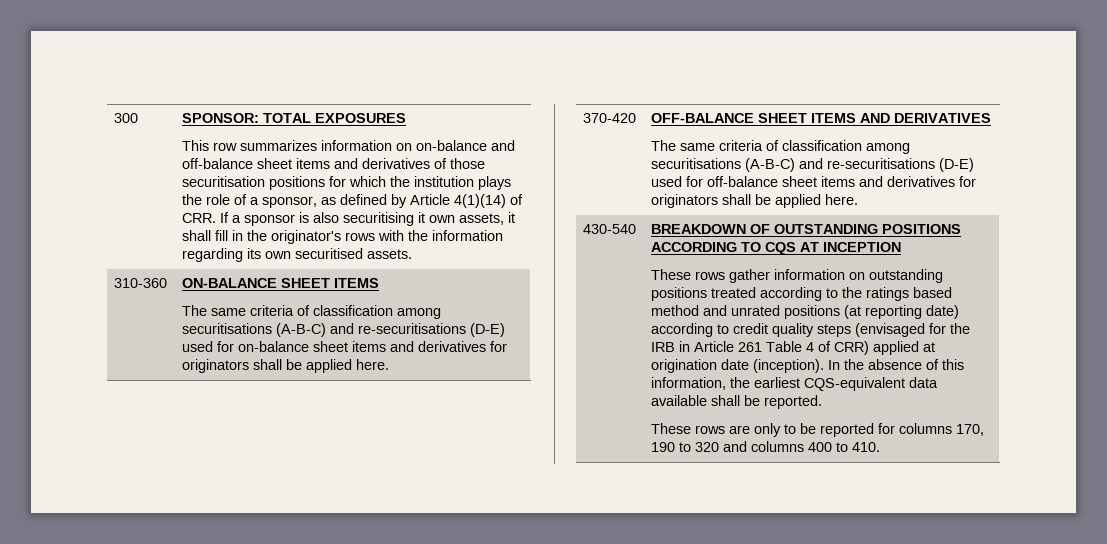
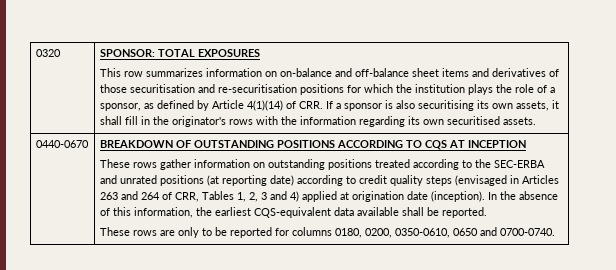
- 300
+ 0320
- This row summarizes information on on-balance and off-balance sheet items and derivatives of those securitisation positions for which the institution plays the role of a sponsor, as defined by Article 4(1)(14) of CRR. If a sponsor is also securitising it own assets, it shall fill in the originator's rows with the information regarding its own securitised assets.
+ This row summarizes information on on-balance and off-balance sheet items and derivatives of those securitisation and re-securitisation positions for which the institution plays the role of a sponsor, as defined by Article 4(1)(14) of CRR. If a sponsor is also securitising its own assets, it shall fill in the originator's rows with the information regarding its own securitised assets.
- 310-360 | ON-BALANCE SHEET ITEMS
- The same criteria of classification among securitisations (A-B-C) and re-securitisations (D-E) used for on-balance sheet items and derivatives for originators shall be applied here.
- 370-420 | OFF-BALANCE SHEET ITEMS AND DERIVATIVES
- The same criteria of classification among securitisations (A-B-C) and re-securitisations (D-E) used for off-balance sheet items and derivatives for originators shall be applied here.
- 430-540
+ 0440-0670
- These rows gather information on outstanding positions treated according to the ratings based method and unrated positions (at reporting date) according to credit quality steps (envisaged for the IRB in Article 261 Table 4 of CRR) applied at origination date (inception).
+ These rows gather information on outstanding positions treated according to the SEC-ERBA and unrated positions (at reporting date) according to credit quality steps (envisaged in Articles 263 and 264 of CRR, Tables 1, 2, 3 and 4) applied at origination date (inception).
- These rows are only to be reported for columns 170, 190 to 320 and columns 400 to 410.
+ These rows are only to be reported for columns 0180, 0200, 0350-0610, 0650 and 0700-0740.

